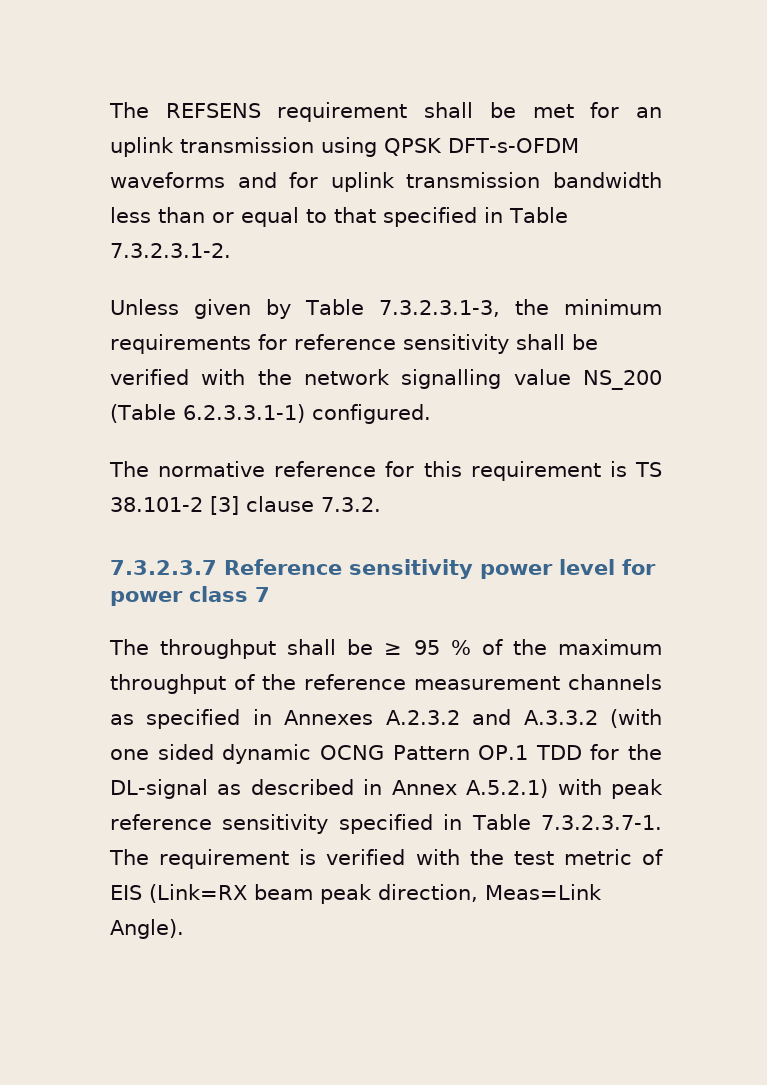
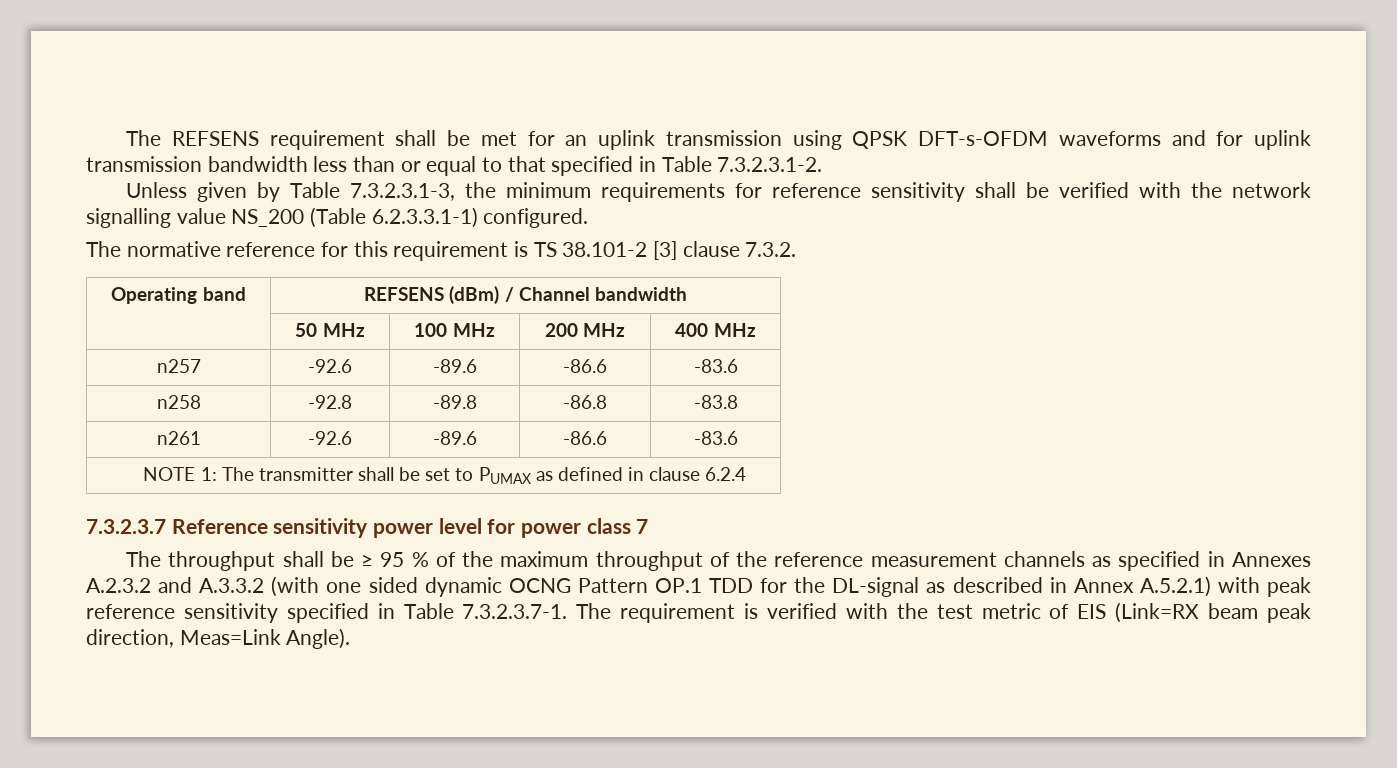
+ Operating band | REFSENS (dBm) / Channel bandwidth
+ | 50 MHz | 100 MHz | 200 MHz | 400 MHz
+ n257 | -92.6 | -89.6 | -86.6 | -83.6
+ n258 | -92.8 | -89.8 | -86.8 | -83.8
+ n261 | -92.6 | -89.6 | -86.6 | -83.6
+ NOTE 1: The transmitter shall be set to PUMAX as defined in clause 6.2.4

